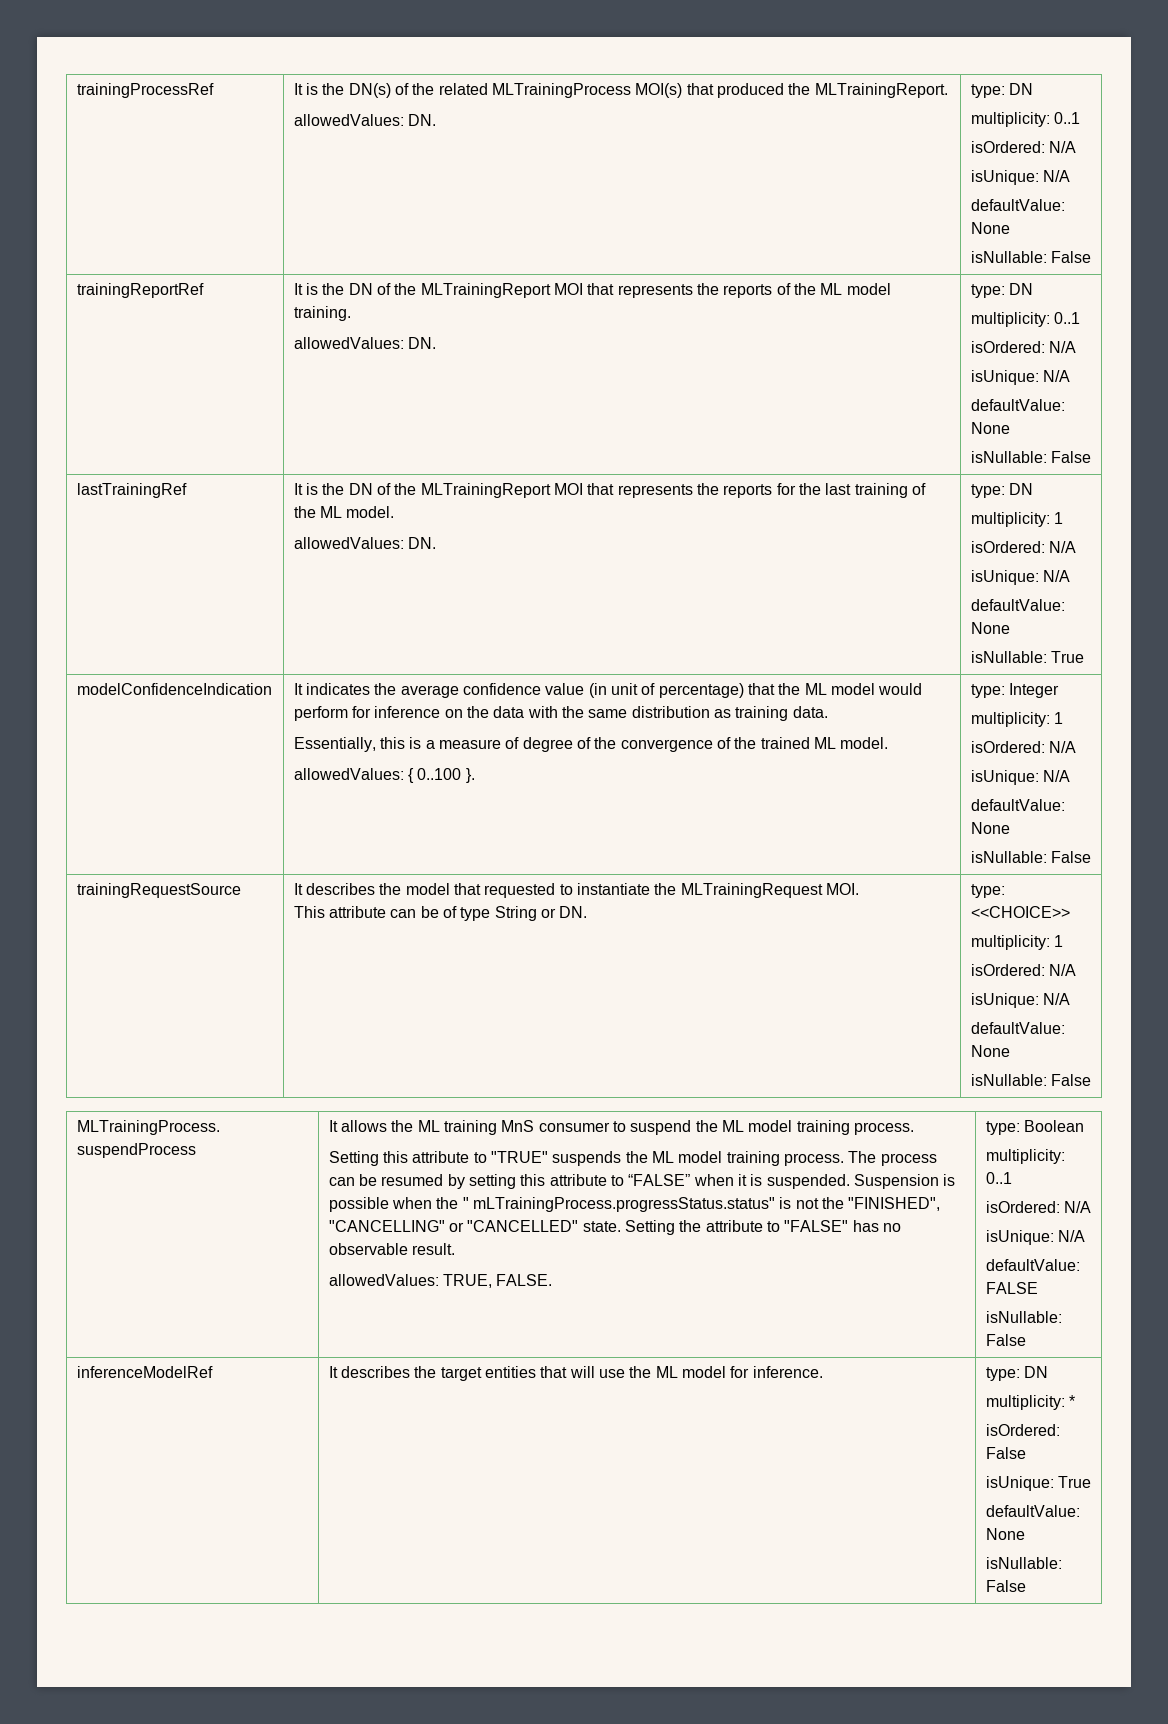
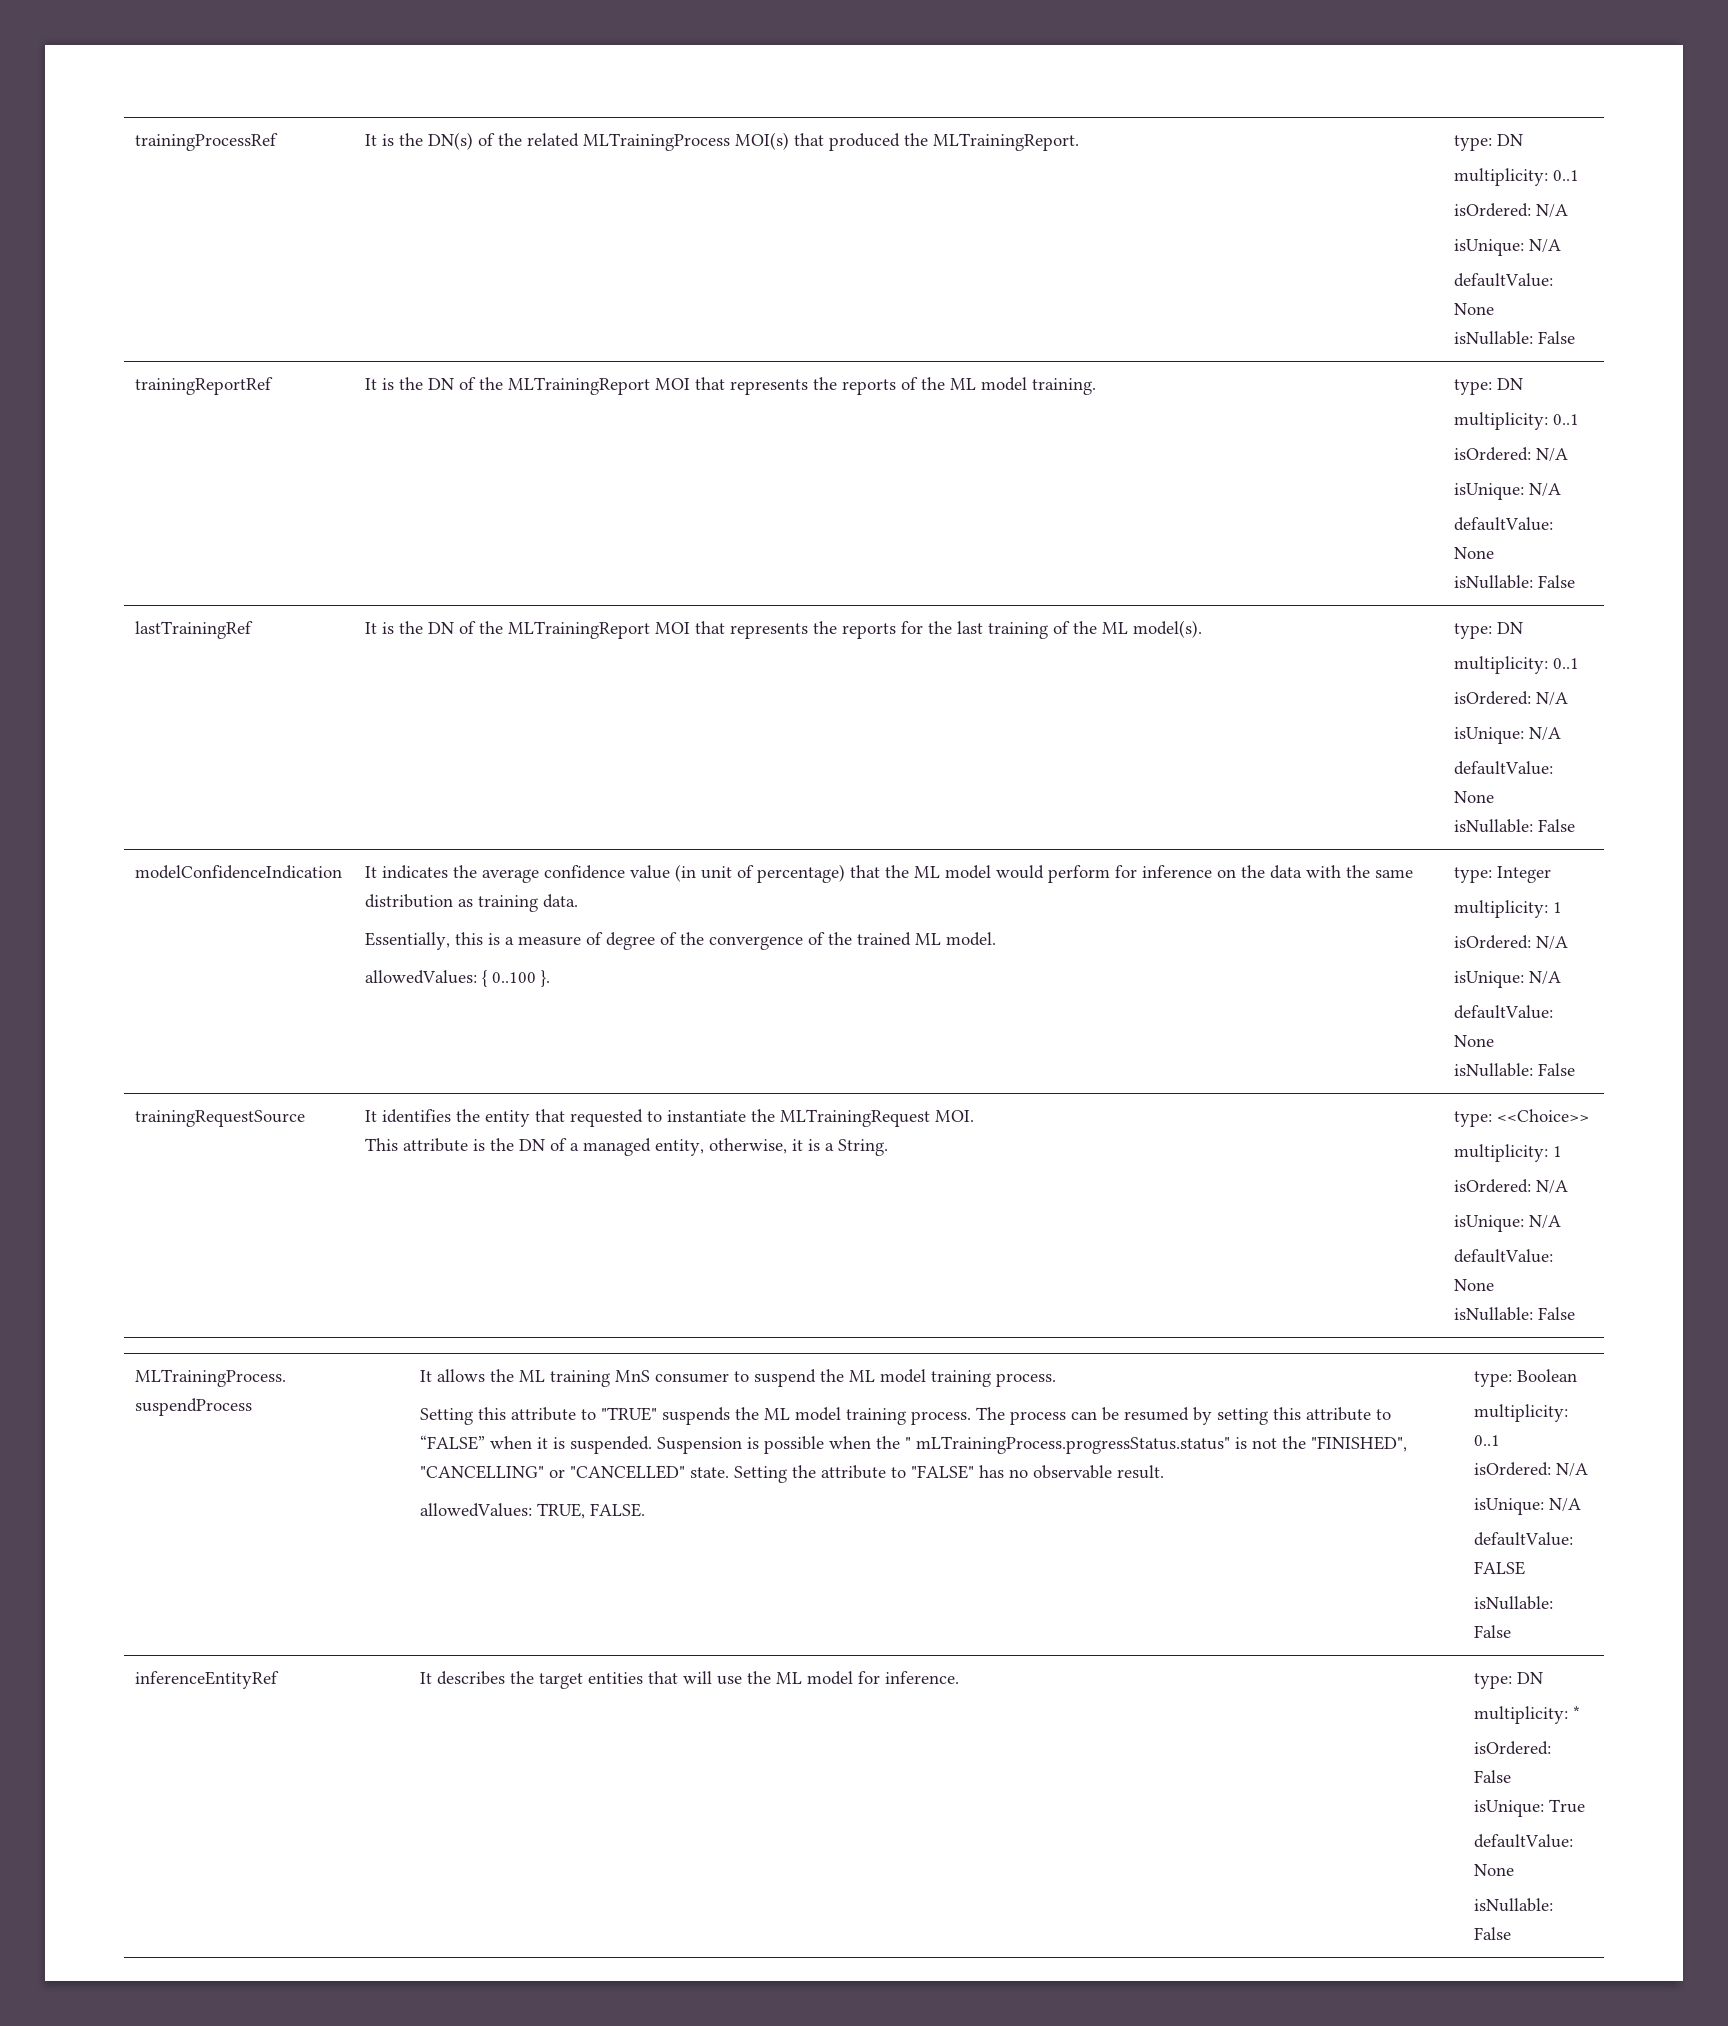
- trainingProcessRef | It is the DN(s) of the related MLTrainingProcess MOI(s) that produced the MLTrainingReport.
- allowedValues: DN. | type: DN
+ trainingProcessRef | It is the DN(s) of the related MLTrainingProcess MOI(s) that produced the MLTrainingReport. | type: DN
- trainingReportRef | It is the DN of the MLTrainingReport MOI that represents the reports of the ML model training.
- allowedValues: DN. | type: DN
+ trainingReportRef | It is the DN of the MLTrainingReport MOI that represents the reports of the ML model training. | type: DN
- lastTrainingRef | It is the DN of the MLTrainingReport MOI that represents the reports for the last training of the ML model.
- allowedValues: DN. | type: DN
- multiplicity: 1
+ lastTrainingRef | It is the DN of the MLTrainingReport MOI that represents the reports for the last training of the ML model(s). | type: DN
+ multiplicity: 0..1
  isOrdered: N/A
  isUnique: N/A
  defaultValue: None
- isNullable: True
+ isNullable: False
- trainingRequestSource | It describes the model that requested to instantiate the MLTrainingRequest MOI.
- This attribute can be of type String or DN. | type: <<CHOICE>>
+ trainingRequestSource | It identifies the entity that requested to instantiate the MLTrainingRequest MOI.
+ This attribute is the DN of a managed entity, otherwise, it is a String. | type: <<Choice>>
- inferenceModelRef | It describes the target entities that will use the ML model for inference. | type: DN
+ inferenceEntityRef | It describes the target entities that will use the ML model for inference. | type: DN

